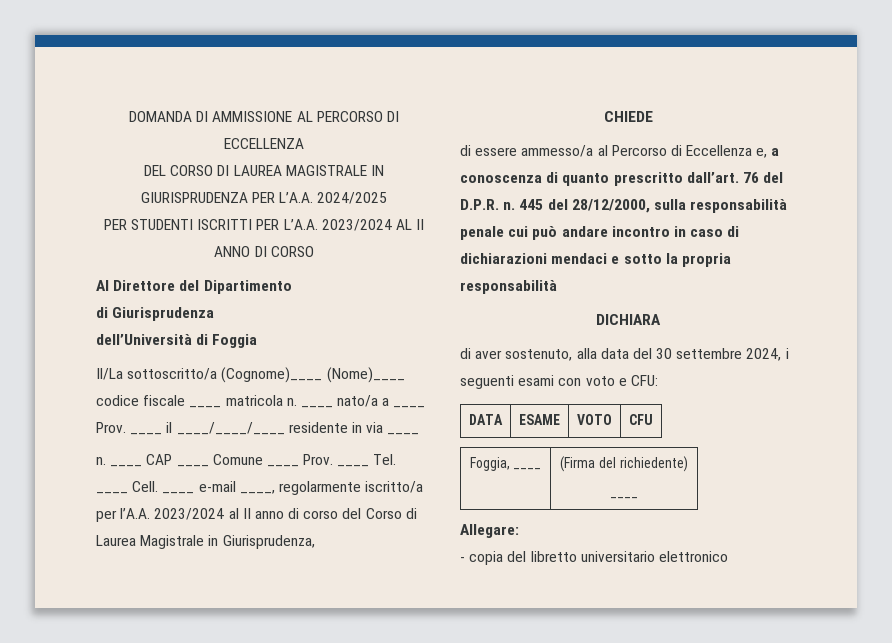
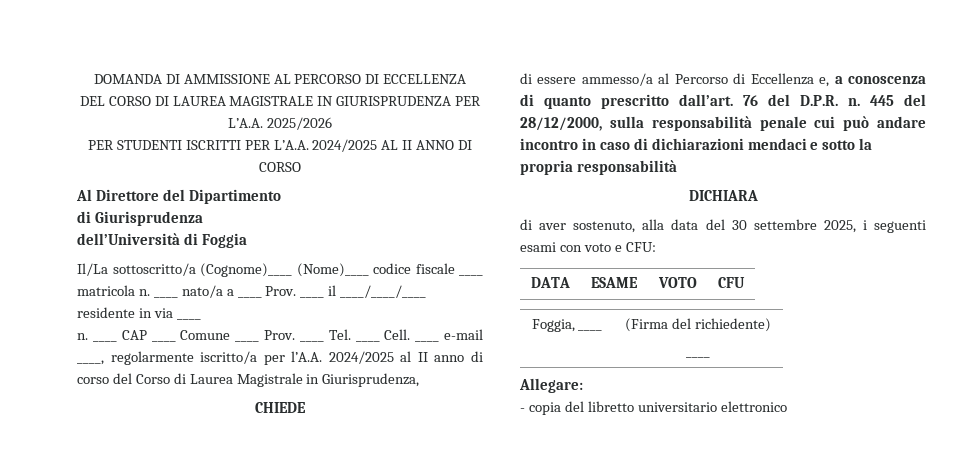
- DEL CORSO DI LAUREA MAGISTRALE IN GIURISPRUDENZA PER L’A.A. 2024/2025
+ DEL CORSO DI LAUREA MAGISTRALE IN GIURISPRUDENZA PER L’A.A. 2025/2026
- PER STUDENTI ISCRITTI PER L’A.A. 2023/2024 AL II ANNO DI CORSO
+ PER STUDENTI ISCRITTI PER L’A.A. 2024/2025 AL II ANNO DI CORSO
- ____ e-mail ____, regolarmente iscritto/a per l’A.A. 2023/2024 al II anno di corso del Corso di Laurea Magistrale in Giurisprudenza,
+ ____ e-mail ____, regolarmente iscritto/a per l’A.A. 2024/2025 al II anno di corso del Corso di Laurea Magistrale in Giurisprudenza,
- di aver sostenuto, alla data del 30 settembre 2024, i seguenti esami con voto e CFU:
+ di aver sostenuto, alla data del 30 settembre 2025, i seguenti esami con voto e CFU:

